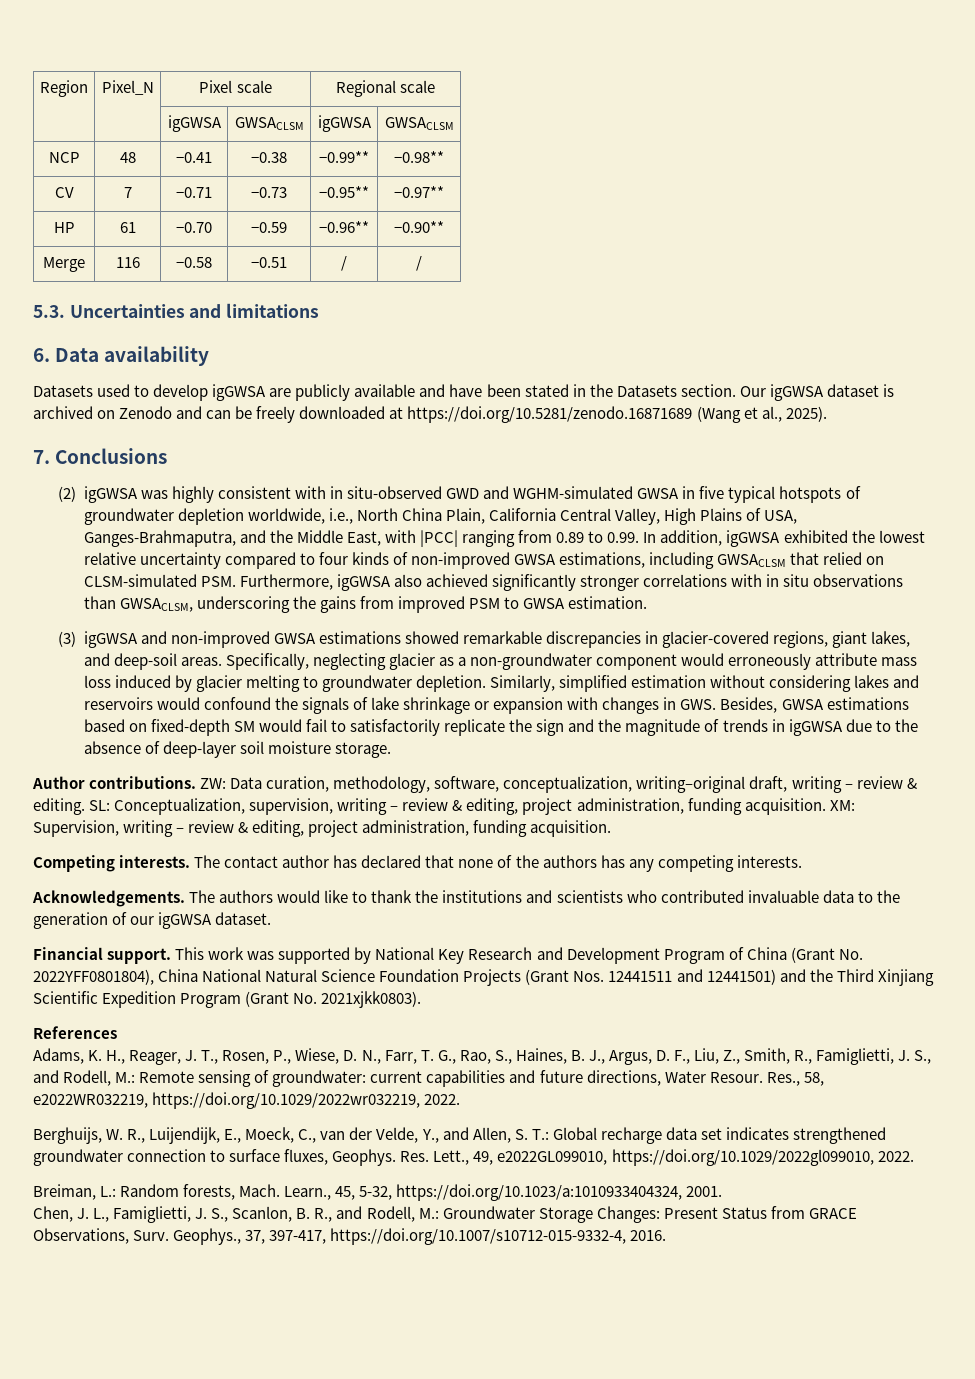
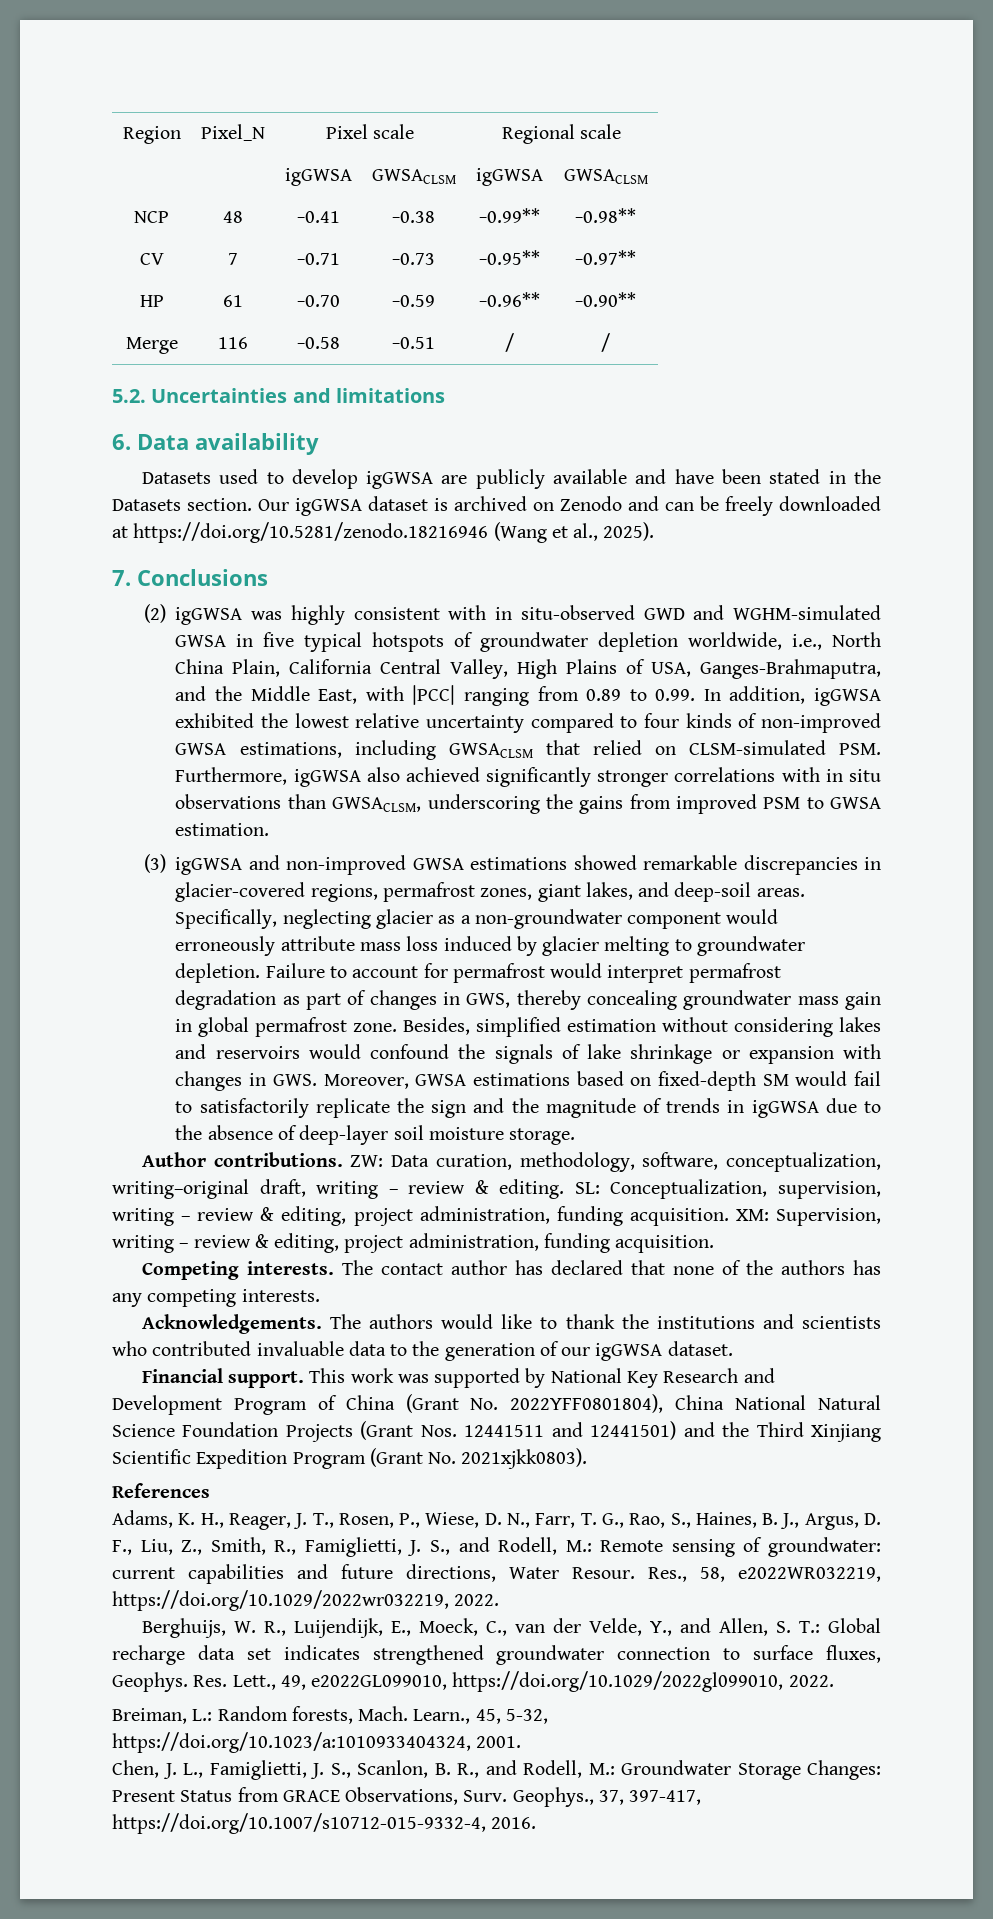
- 5.3. Uncertainties and limitations
+ 5.2. Uncertainties and limitations
- Our igGWSA dataset is archived on Zenodo and can be freely downloaded at https://doi.org/10.5281/zenodo.16871689 (Wang et al., 2025).
+ Our igGWSA dataset is archived on Zenodo and can be freely downloaded at https://doi.org/10.5281/zenodo.18216946 (Wang et al., 2025).
- (3) igGWSA and non-improved GWSA estimations showed remarkable discrepancies in glacier-covered regions, giant lakes, and deep-soil areas.
+ (3) igGWSA and non-improved GWSA estimations showed remarkable discrepancies in glacier-covered regions, permafrost zones, giant lakes, and deep-soil areas.
- Similarly, simplified estimation without considering lakes and reservoirs would confound the signals of lake shrinkage or expansion with changes in GWS. Besides, GWSA estimations based on fixed-depth SM would fail to satisfactorily replicate the sign and the magnitude of trends in igGWSA due to the absence of deep-layer soil moisture storage.
+ Failure to account for permafrost would interpret permafrost degradation as part of changes in GWS, thereby concealing groundwater mass gain in global permafrost zone. Besides, simplified estimation without considering lakes and reservoirs would confound the signals of lake shrinkage or expansion with changes in GWS. Moreover, GWSA estimations based on fixed-depth SM would fail to satisfactorily replicate the sign and the magnitude of trends in igGWSA due to the absence of deep-layer soil moisture storage.

